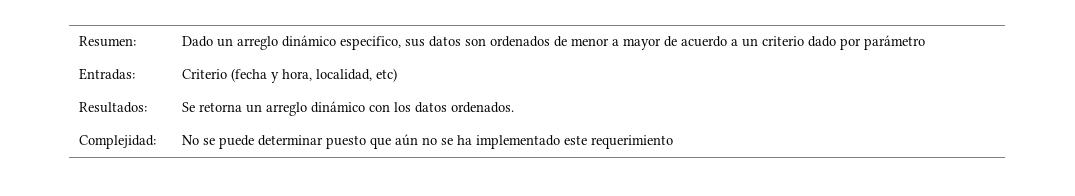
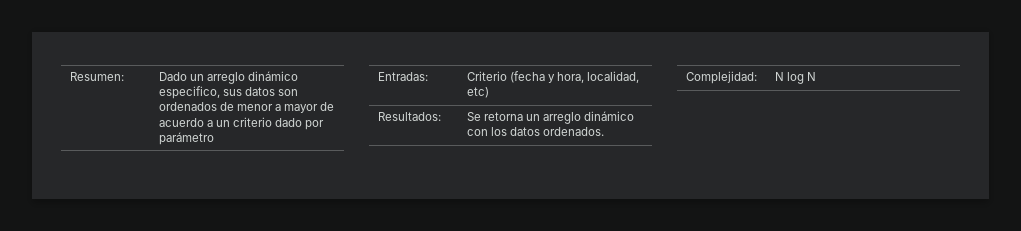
- Complejidad: | No se puede determinar puesto que aún no se ha implementado este requerimiento
+ Complejidad: | N log N

